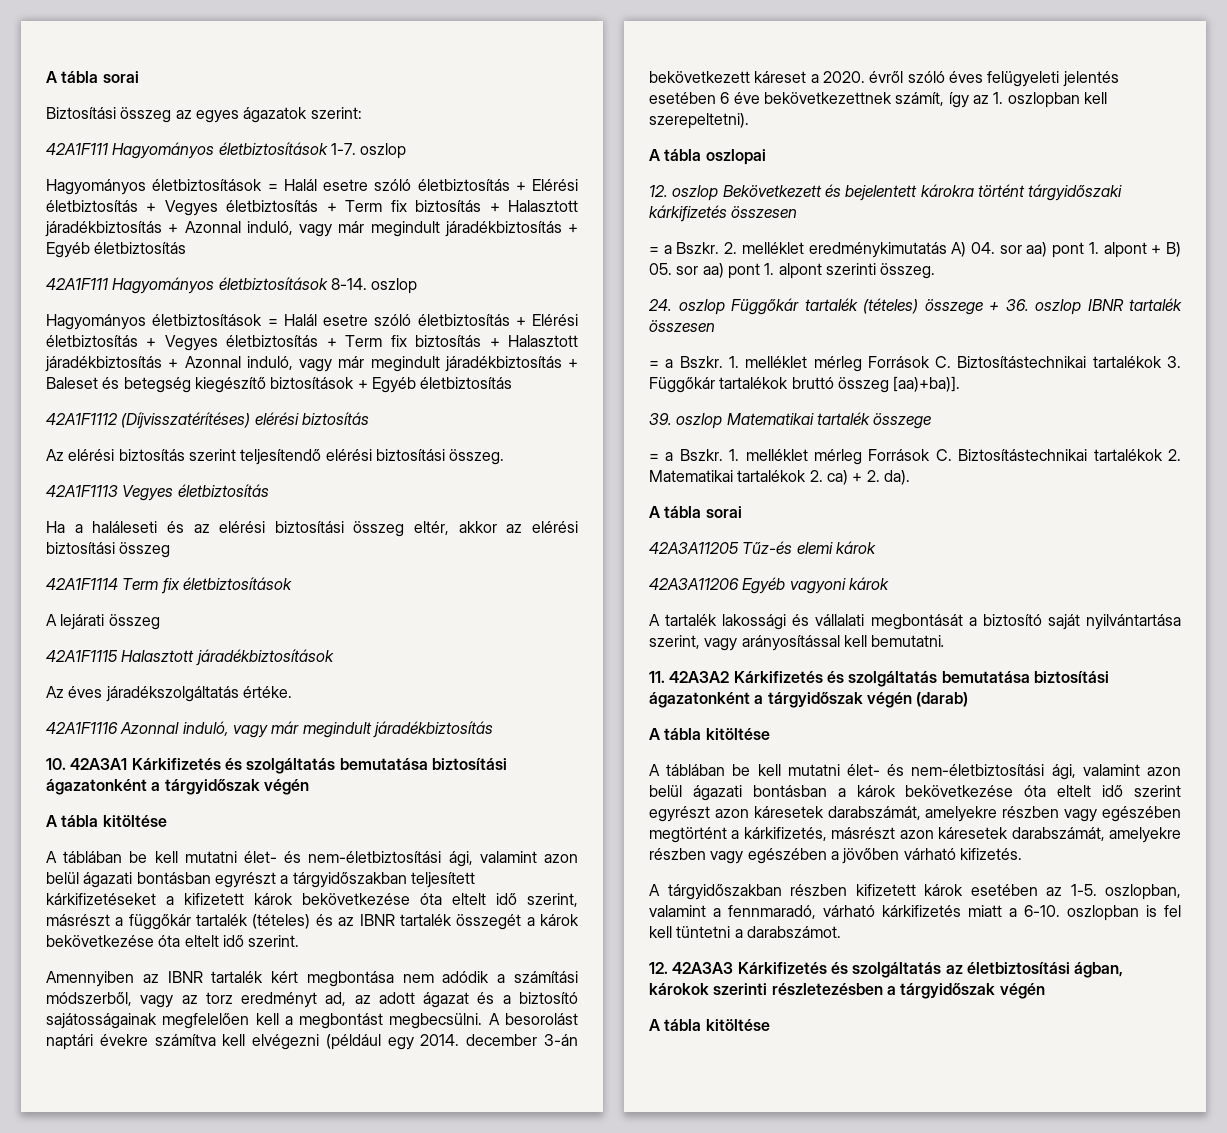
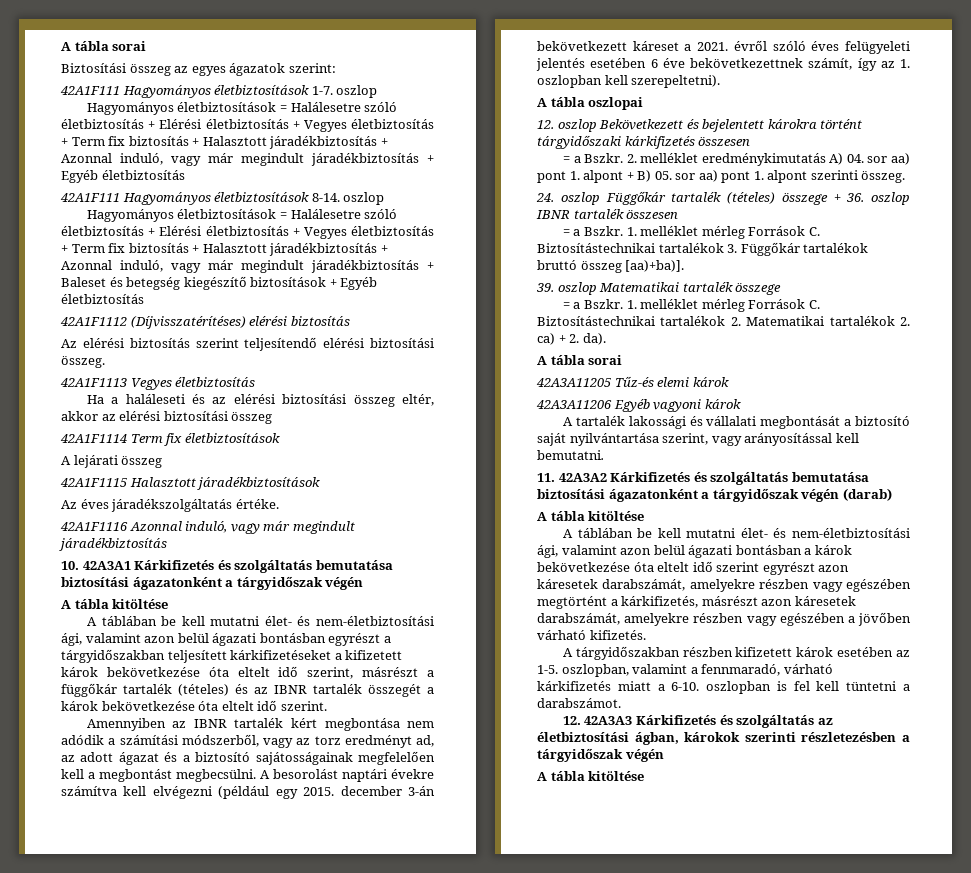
- Hagyományos életbiztosítások = Halál esetre szóló életbiztosítás + Elérési életbiztosítás + Vegyes életbiztosítás + Term fix biztosítás + Halasztott járadékbiztosítás + Azonnal induló, vagy már megindult járadékbiztosítás + Egyéb életbiztosítás
+ Hagyományos életbiztosítások = Halálesetre szóló életbiztosítás + Elérési életbiztosítás + Vegyes életbiztosítás + Term fix biztosítás + Halasztott járadékbiztosítás + Azonnal induló, vagy már megindult járadékbiztosítás + Egyéb életbiztosítás
- Hagyományos életbiztosítások = Halál esetre szóló életbiztosítás + Elérési életbiztosítás + Vegyes életbiztosítás + Term fix biztosítás + Halasztott járadékbiztosítás + Azonnal induló, vagy már megindult járadékbiztosítás + Baleset és betegség kiegészítő biztosítások + Egyéb életbiztosítás
+ Hagyományos életbiztosítások = Halálesetre szóló életbiztosítás + Elérési életbiztosítás + Vegyes életbiztosítás + Term fix biztosítás + Halasztott járadékbiztosítás + Azonnal induló, vagy már megindult járadékbiztosítás + Baleset és betegség kiegészítő biztosítások + Egyéb életbiztosítás
- A besorolást naptári évekre számítva kell elvégezni (például egy 2014. december 3-án bekövetkezett káreset a 2020. évről szóló éves felügyeleti jelentés esetében 6 éve bekövetkezettnek számít, így az 1. oszlopban kell szerepeltetni).
+ A besorolást naptári évekre számítva kell elvégezni (például egy 2015. december 3-án bekövetkezett káreset a 2021. évről szóló éves felügyeleti jelentés esetében 6 éve bekövetkezettnek számít, így az 1. oszlopban kell szerepeltetni).

